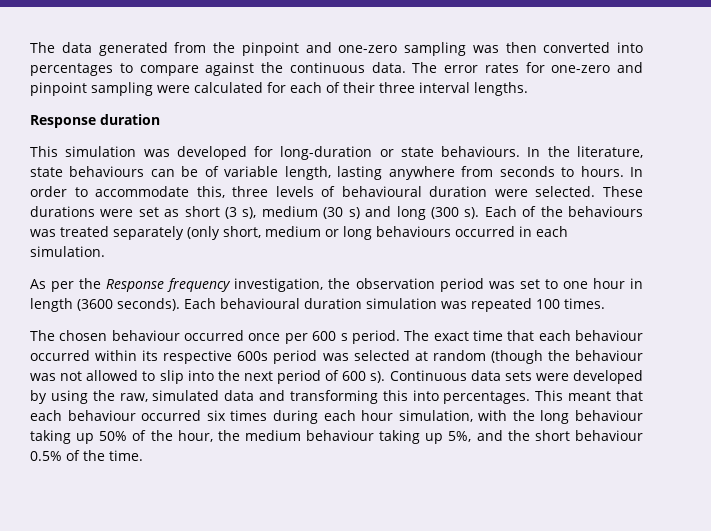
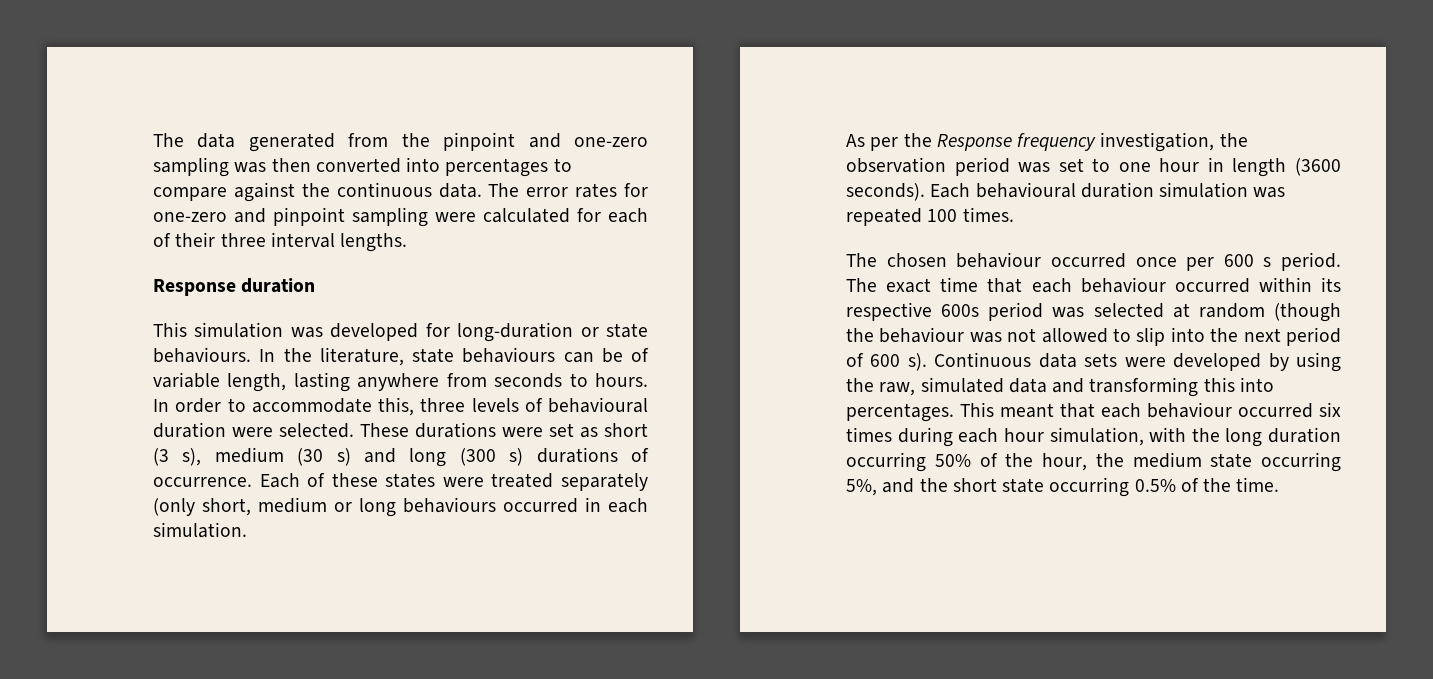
- These durations were set as short (3 s), medium (30 s) and long (300 s). Each of the behaviours was treated separately (only short, medium or long behaviours occurred in each simulation.
+ These durations were set as short (3 s), medium (30 s) and long (300 s) durations of occurrence. Each of these states were treated separately (only short, medium or long behaviours occurred in each simulation.
- This meant that each behaviour occurred six times during each hour simulation, with the long behaviour taking up 50% of the hour, the medium behaviour taking up 5%, and the short behaviour 0.5% of the time.
+ This meant that each behaviour occurred six times during each hour simulation, with the long duration occurring 50% of the hour, the medium state occurring 5%, and the short state occurring 0.5% of the time.

